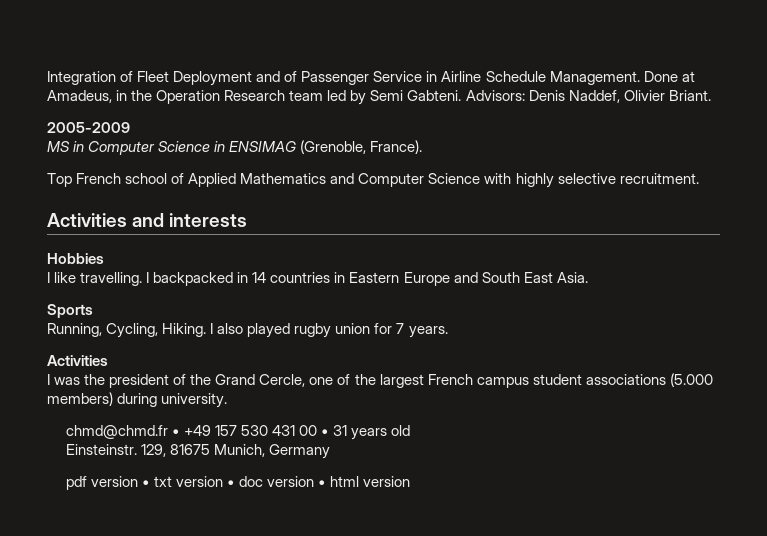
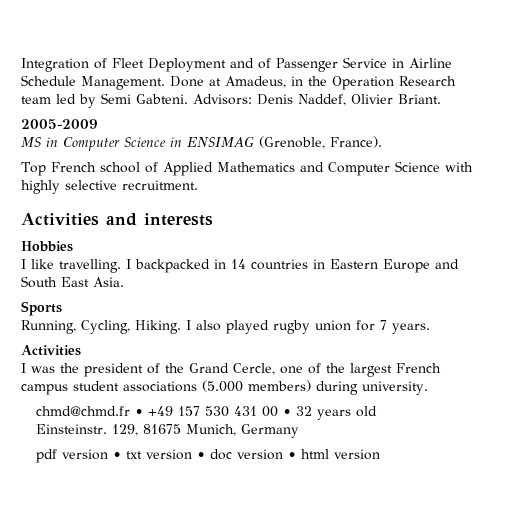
- chmd@chmd.fr • +49 157 530 431 00 • 31 years old
+ chmd@chmd.fr • +49 157 530 431 00 • 32 years old

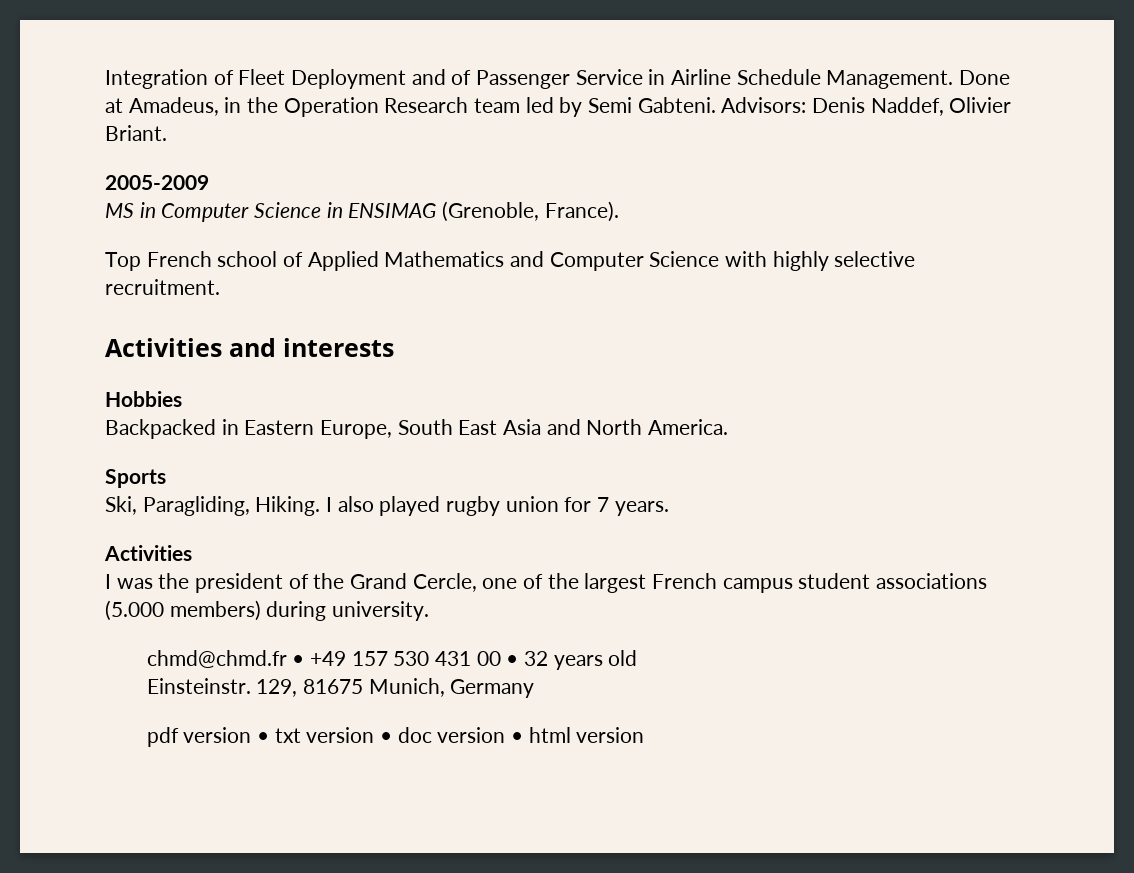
- I like travelling. I backpacked in 14 countries in Eastern Europe and South East Asia.
+ Backpacked in Eastern Europe, South East Asia and North America.
- Running, Cycling, Hiking.
+ Ski, Paragliding, Hiking.

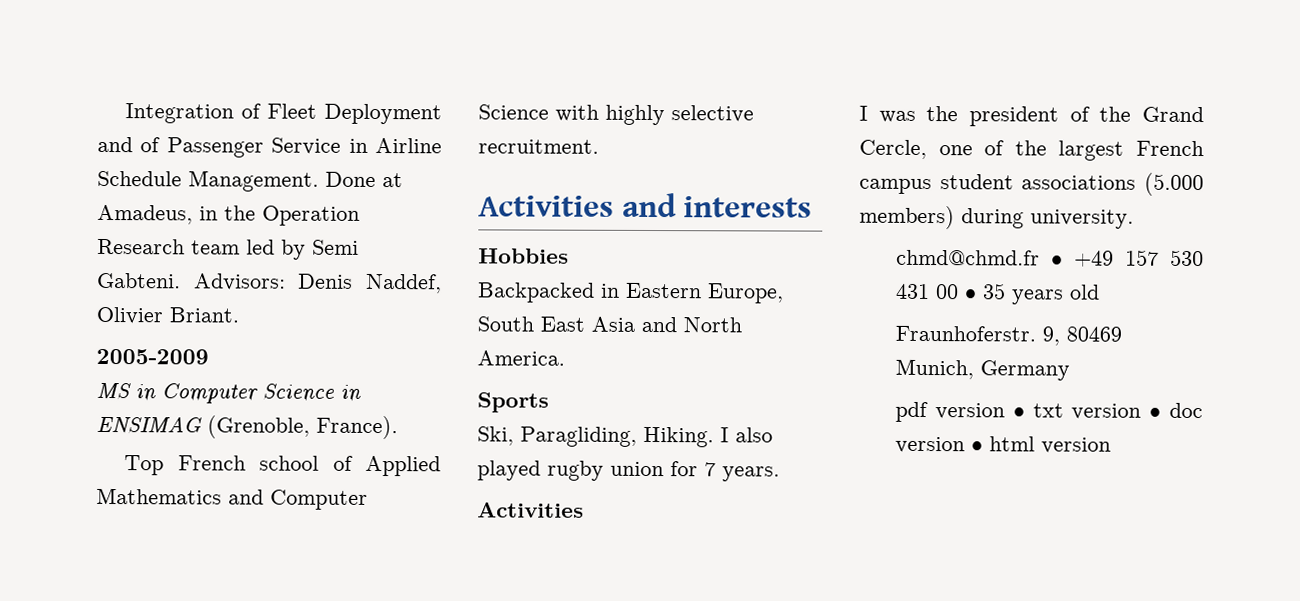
- chmd@chmd.fr • +49 157 530 431 00 • 32 years old
+ chmd@chmd.fr • +49 157 530 431 00 • 35 years old
- Einsteinstr. 129, 81675 Munich, Germany
+ Fraunhoferstr. 9, 80469 Munich, Germany

